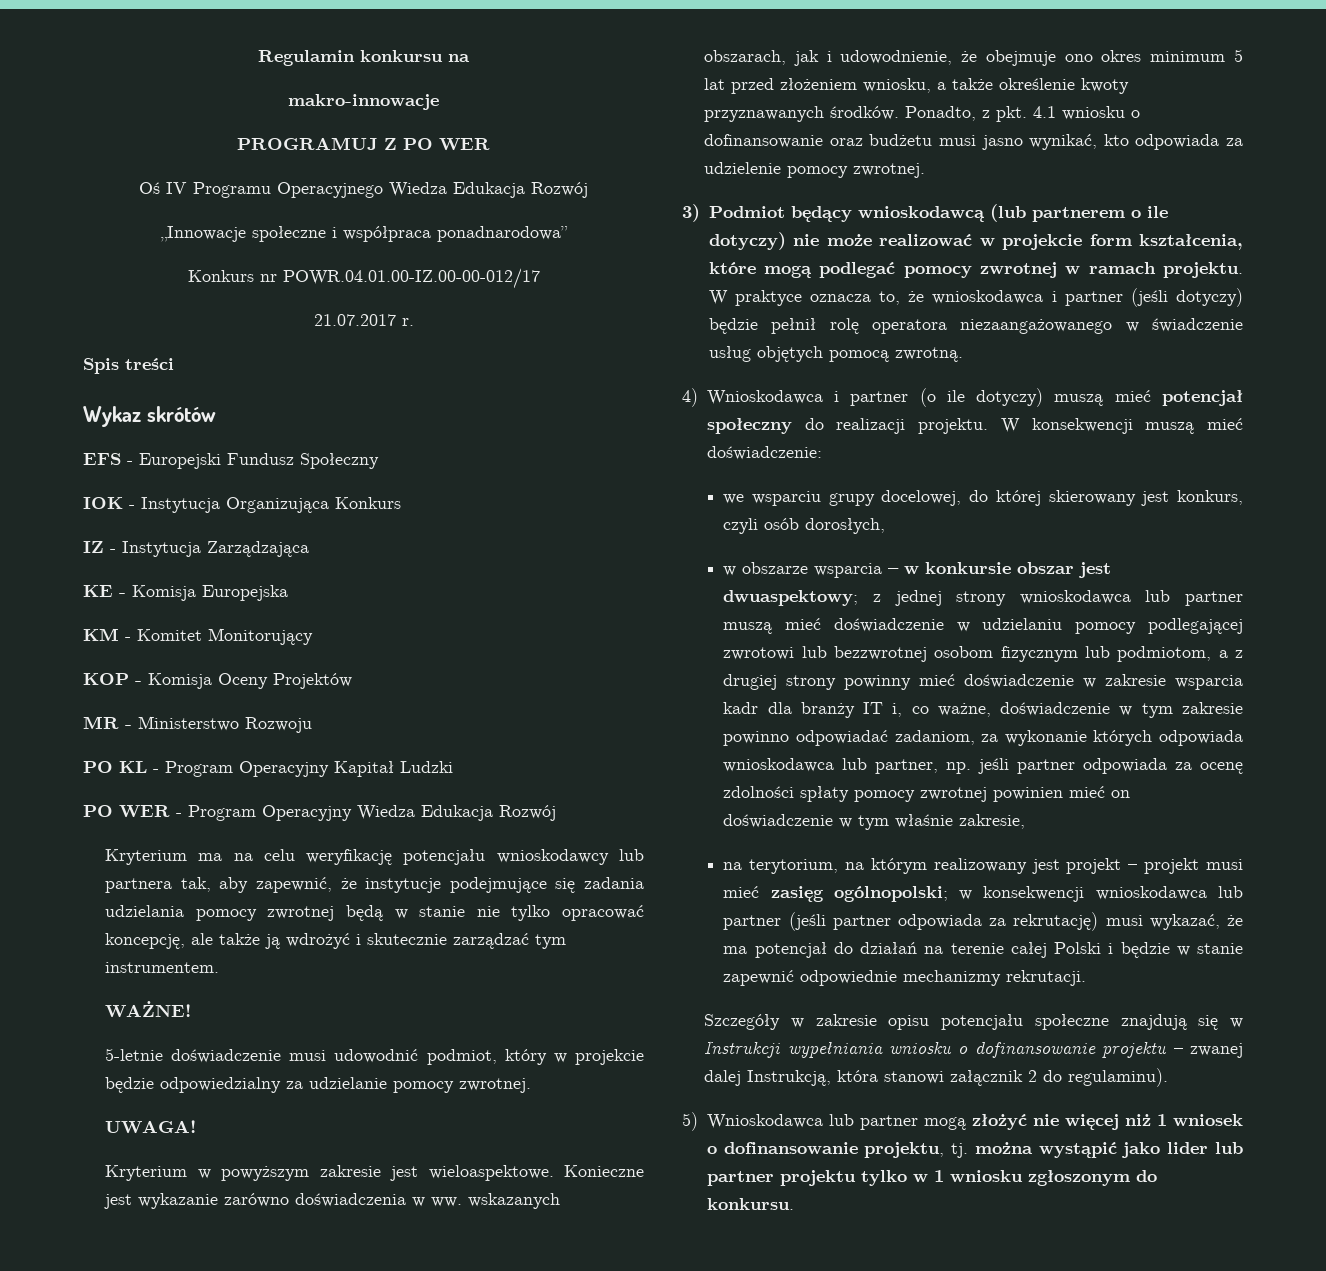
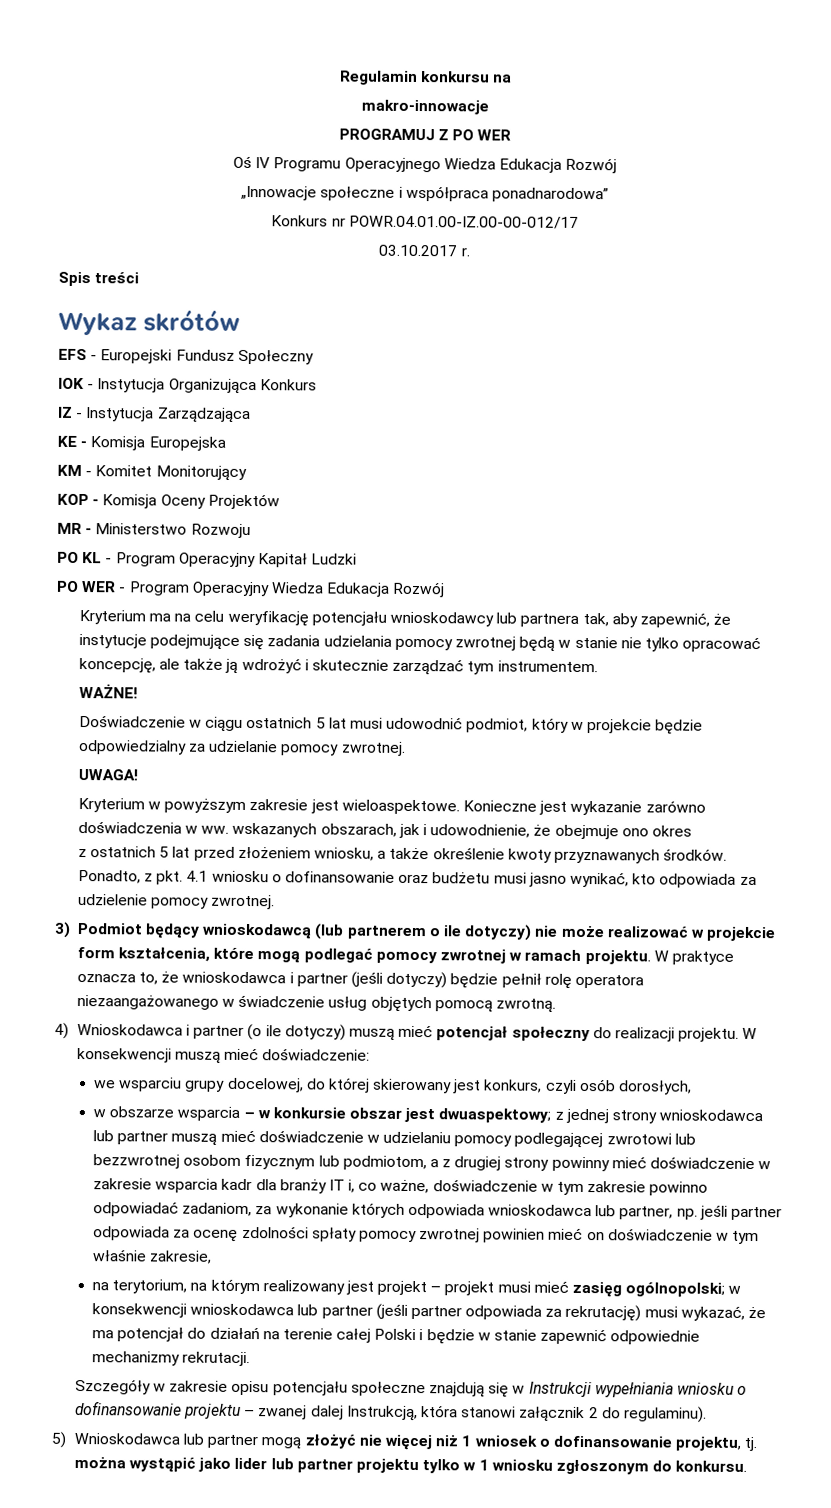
- 21.07.2017 r.
+ 03.10.2017 r.
- 5-letnie doświadczenie musi udowodnić podmiot, który w projekcie będzie odpowiedzialny za udzielanie pomocy zwrotnej.
+ Doświadczenie w ciągu ostatnich 5 lat musi udowodnić podmiot, który w projekcie będzie odpowiedzialny za udzielanie pomocy zwrotnej.
- Konieczne jest wykazanie zarówno doświadczenia w ww. wskazanych obszarach, jak i udowodnienie, że obejmuje ono okres minimum 5 lat przed złożeniem wniosku, a także określenie kwoty przyznawanych środków.
+ Konieczne jest wykazanie zarówno doświadczenia w ww. wskazanych obszarach, jak i udowodnienie, że obejmuje ono okres
+ z ostatnich 5 lat przed złożeniem wniosku, a także określenie kwoty przyznawanych środków.

